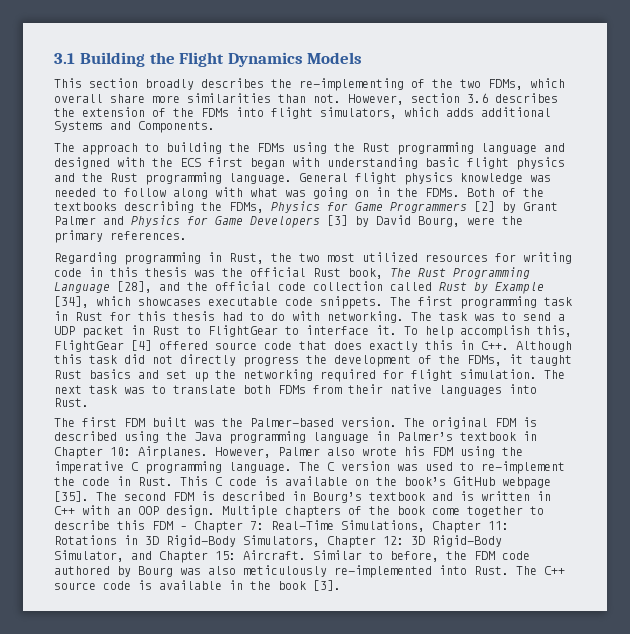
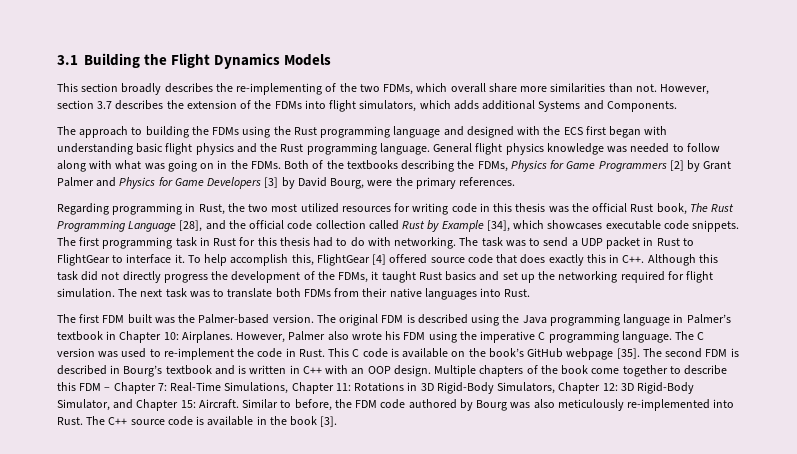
- However, section 3.6 describes the extension of the FDMs into flight simulators, which adds additional Systems and Components.
+ However, section 3.7 describes the extension of the FDMs into flight simulators, which adds additional Systems and Components.

